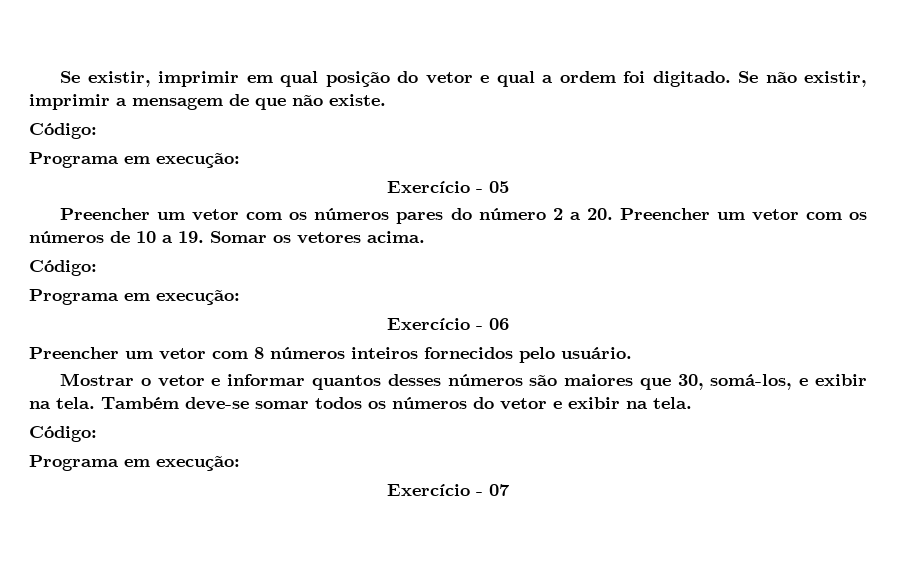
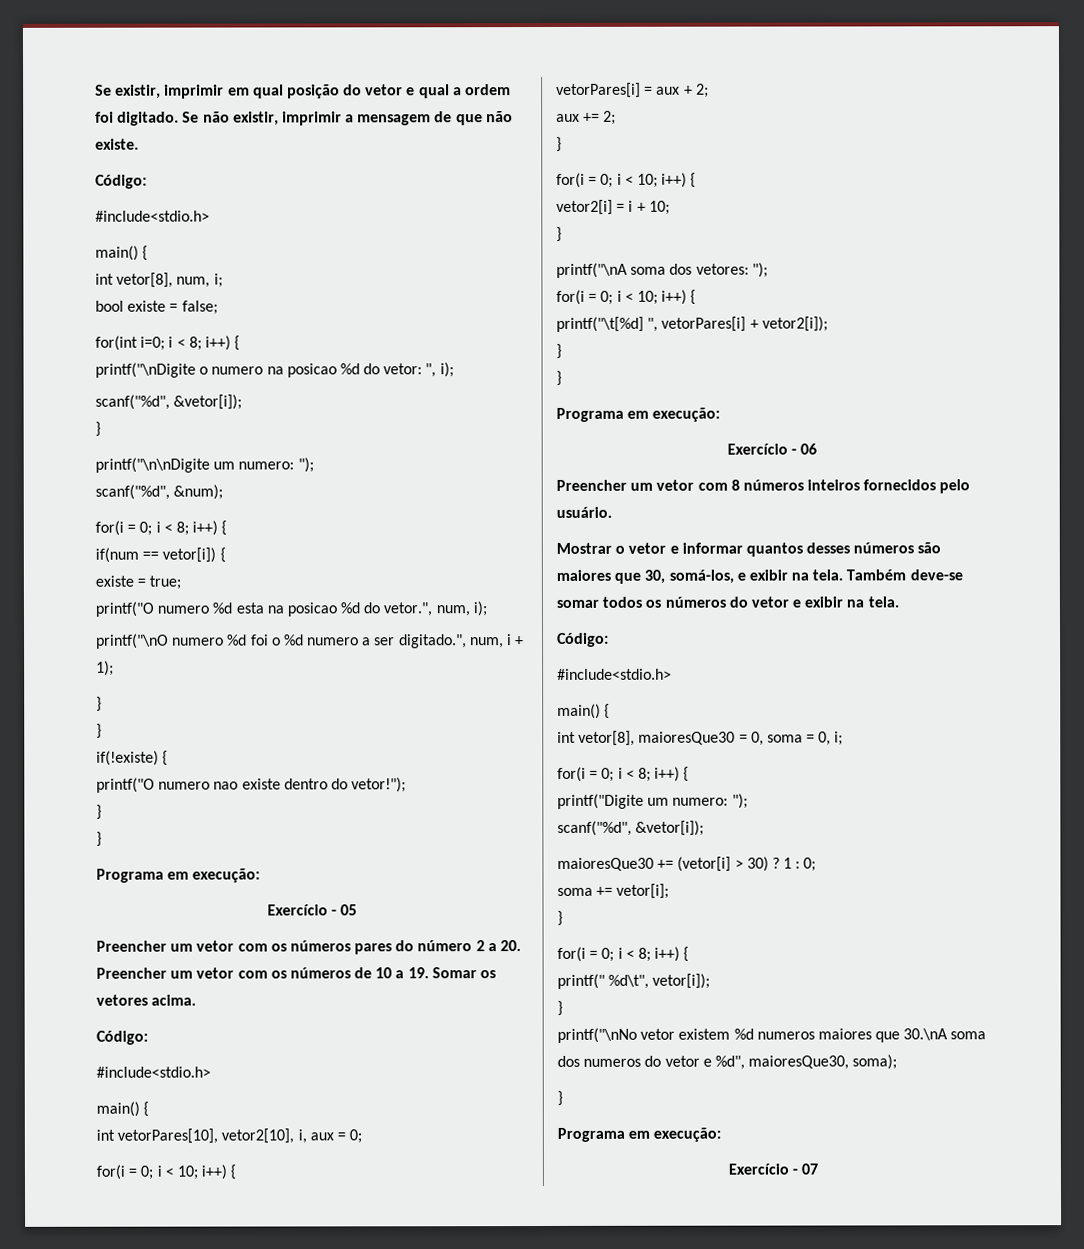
  Se não existir, imprimir a mensagem de que não existe.
  Código:
+ #include<stdio.h>
+ main() {
+ int vetor[8], num, i;
+ bool existe = false;
+ for(int i=0; i < 8; i++) {
+ printf("\nDigite o numero na posicao %d do vetor: ", i);
+ scanf("%d", &vetor[i]);
+ }
+ printf("\n\nDigite um numero: ");
+ scanf("%d", &num);
+ for(i = 0; i < 8; i++) {
+ if(num == vetor[i]) {
+ existe = true;
+ printf("O numero %d esta na posicao %d do vetor.", num, i);
+ printf("\nO numero %d foi o %d numero a ser digitado.", num, i + 1);
+ }
+ }
+ if(!existe) {
+ printf("O numero nao existe dentro do vetor!");
+ }
+ }
  Preencher um vetor com os números pares do número 2 a 20. Preencher um vetor com os números de 10 a 19. Somar os vetores acima.
  Código:
+ #include<stdio.h>
+ main() {
+ int vetorPares[10], vetor2[10], i, aux = 0;
+ for(i = 0; i < 10; i++) {
+ vetorPares[i] = aux + 2;
+ aux += 2;
+ }
+ for(i = 0; i < 10; i++) {
+ vetor2[i] = i + 10;
+ }
+ printf("\nA soma dos vetores: ");
+ for(i = 0; i < 10; i++) {
+ printf("\t[%d] ", vetorPares[i] + vetor2[i]);
+ }
+ }
  Também deve-se somar todos os números do vetor e exibir na tela.
  Código:
+ #include<stdio.h>
+ main() {
+ int vetor[8], maioresQue30 = 0, soma = 0, i;
+ for(i = 0; i < 8; i++) {
+ printf("Digite um numero: ");
+ scanf("%d", &vetor[i]);
+ maioresQue30 += (vetor[i] > 30) ? 1 : 0;
+ soma += vetor[i];
+ }
+ for(i = 0; i < 8; i++) {
+ printf(" %d\t", vetor[i]);
+ }
+ printf("\nNo vetor existem %d numeros maiores que 30.\nA soma dos numeros do vetor e %d", maioresQue30, soma);
+ }

